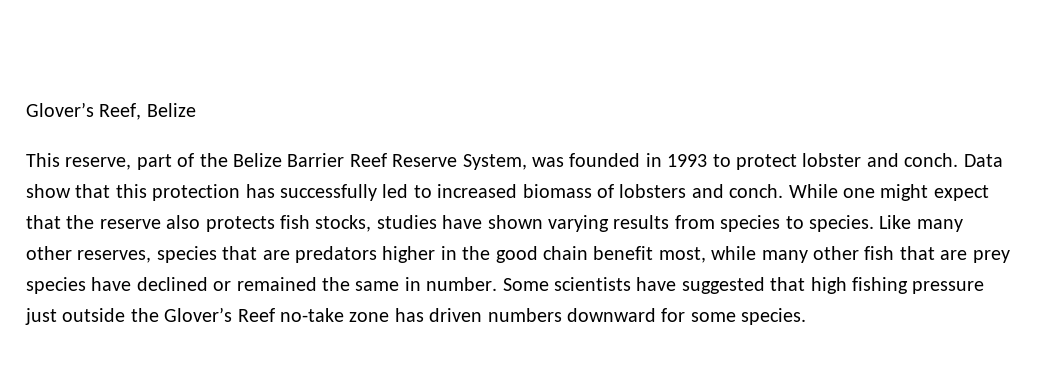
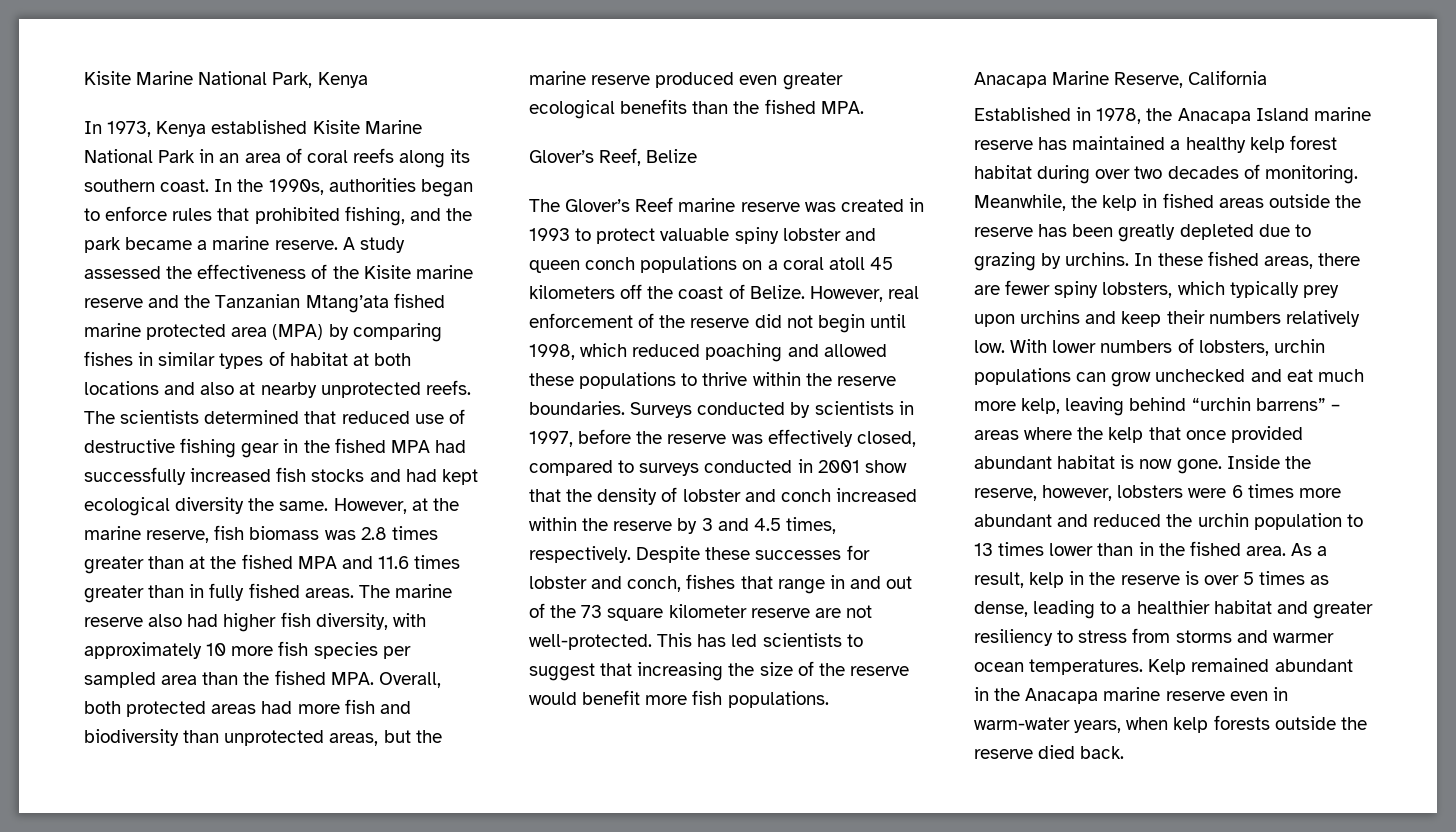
+ Kisite Marine National Park, Kenya
+ In 1973, Kenya established Kisite Marine National Park in an area of coral reefs along its southern coast. In the 1990s, authorities began to enforce rules that prohibited fishing, and the park became a marine reserve. A study assessed the effectiveness of the Kisite marine reserve and the Tanzanian Mtang’ata fished marine protected area (MPA) by comparing fishes in similar types of habitat at both locations and also at nearby unprotected reefs. The scientists determined that reduced use of destructive fishing gear in the fished MPA had successfully increased fish stocks and had kept ecological diversity the same. However, at the marine reserve, fish biomass was 2.8 times greater than at the fished MPA and 11.6 times greater than in fully fished areas. The marine reserve also had higher fish diversity, with approximately 10 more fish species per sampled area than the fished MPA. Overall, both protected areas had more fish and biodiversity than unprotected areas, but the marine reserve produced even greater ecological benefits than the fished MPA.
  Glover’s Reef, Belize
- This reserve, part of the Belize Barrier Reef Reserve System, was founded in 1993 to protect lobster and conch. Data show that this protection has successfully led to increased biomass of lobsters and conch. While one might expect that the reserve also protects fish stocks, studies have shown varying results from species to species. Like many other reserves, species that are predators higher in the good chain benefit most, while many other fish that are prey species have declined or remained the same in number. Some scientists have suggested that high fishing pressure just outside the Glover’s Reef no-take zone has driven numbers downward for some species.
+ The Glover’s Reef marine reserve was created in 1993 to protect valuable spiny lobster and queen conch populations on a coral atoll 45 kilometers off the coast of Belize. However, real enforcement of the reserve did not begin until 1998, which reduced poaching and allowed these populations to thrive within the reserve boundaries. Surveys conducted by scientists in 1997, before the reserve was effectively closed, compared to surveys conducted in 2001 show that the density of lobster and conch increased within the reserve by 3 and 4.5 times, respectively. Despite these successes for lobster and conch, fishes that range in and out of the 73 square kilometer reserve are not well-protected. This has led scientists to suggest that increasing the size of the reserve would benefit more fish populations.
+ Anacapa Marine Reserve, California
+ Established in 1978, the Anacapa Island marine reserve has maintained a healthy kelp forest habitat during over two decades of monitoring. Meanwhile, the kelp in fished areas outside the reserve has been greatly depleted due to grazing by urchins. In these fished areas, there are fewer spiny lobsters, which typically prey upon urchins and keep their numbers relatively low. With lower numbers of lobsters, urchin populations can grow unchecked and eat much more kelp, leaving behind “urchin barrens” – areas where the kelp that once provided abundant habitat is now gone. Inside the reserve, however, lobsters were 6 times more abundant and reduced the urchin population to 13 times lower than in the fished area. As a result, kelp in the reserve is over 5 times as dense, leading to a healthier habitat and greater resiliency to stress from storms and warmer ocean temperatures. Kelp remained abundant in the Anacapa marine reserve even in warm-water years, when kelp forests outside the reserve died back.

